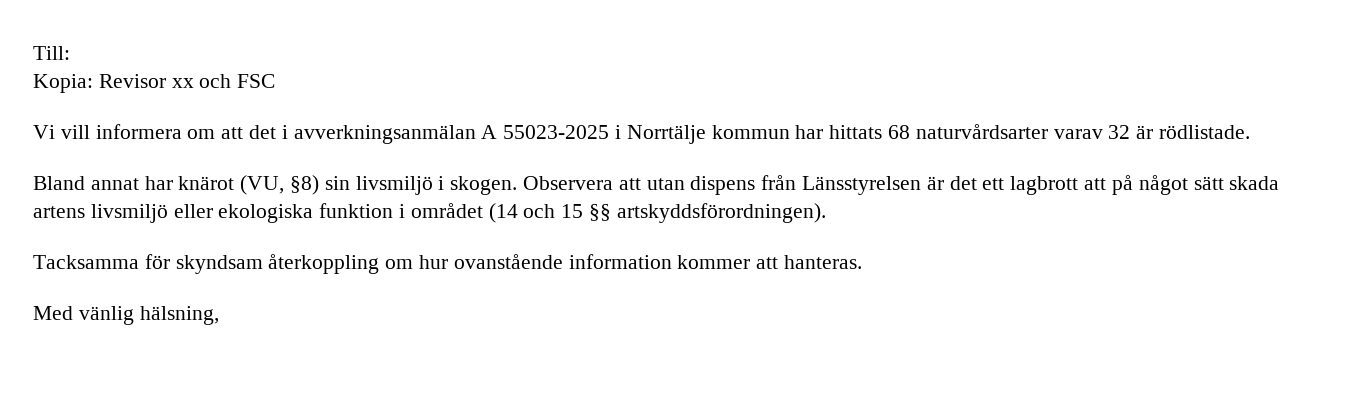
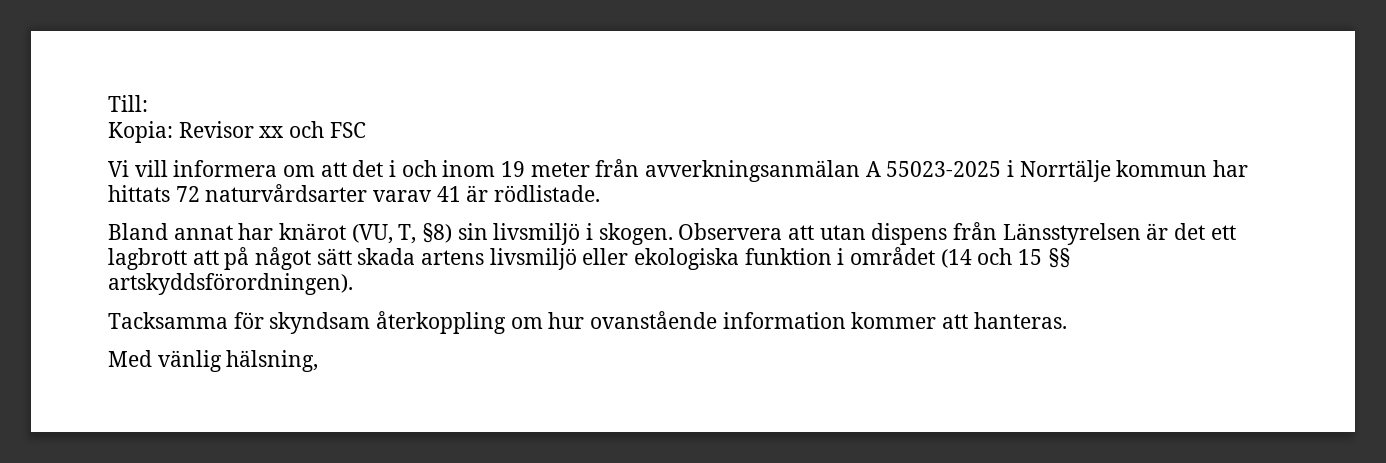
- Vi vill informera om att det i avverkningsanmälan A 55023-2025 i Norrtälje kommun har hittats 68 naturvårdsarter varav 32 är rödlistade.
+ Vi vill informera om att det i och inom 19 meter från avverkningsanmälan A 55023-2025 i Norrtälje kommun har hittats 72 naturvårdsarter varav 41 är rödlistade.
- Bland annat har knärot (VU, §8) sin livsmiljö i skogen.
+ Bland annat har knärot (VU, T, §8) sin livsmiljö i skogen.

